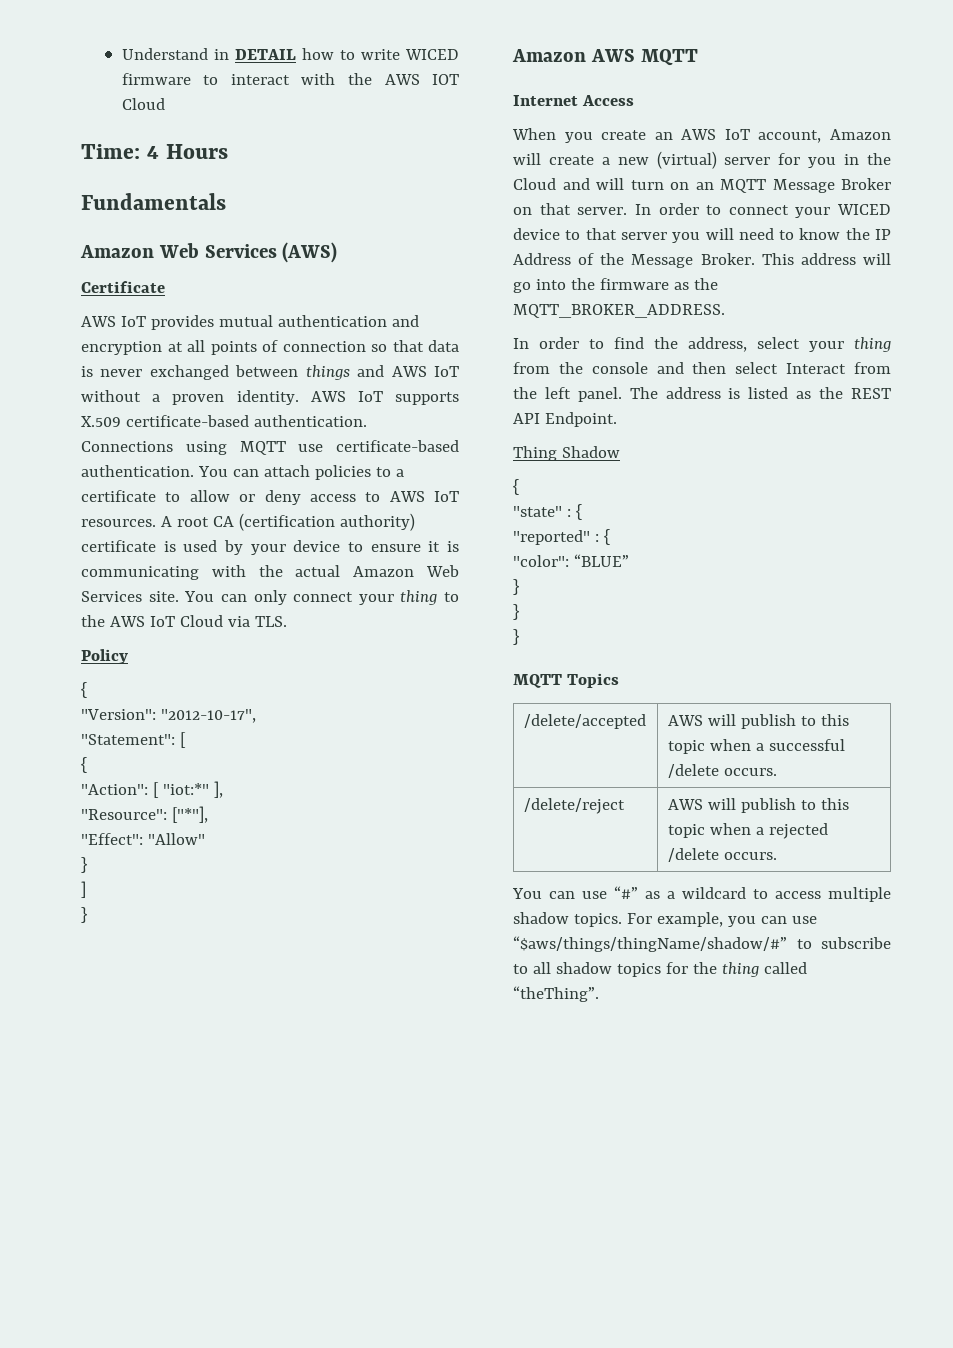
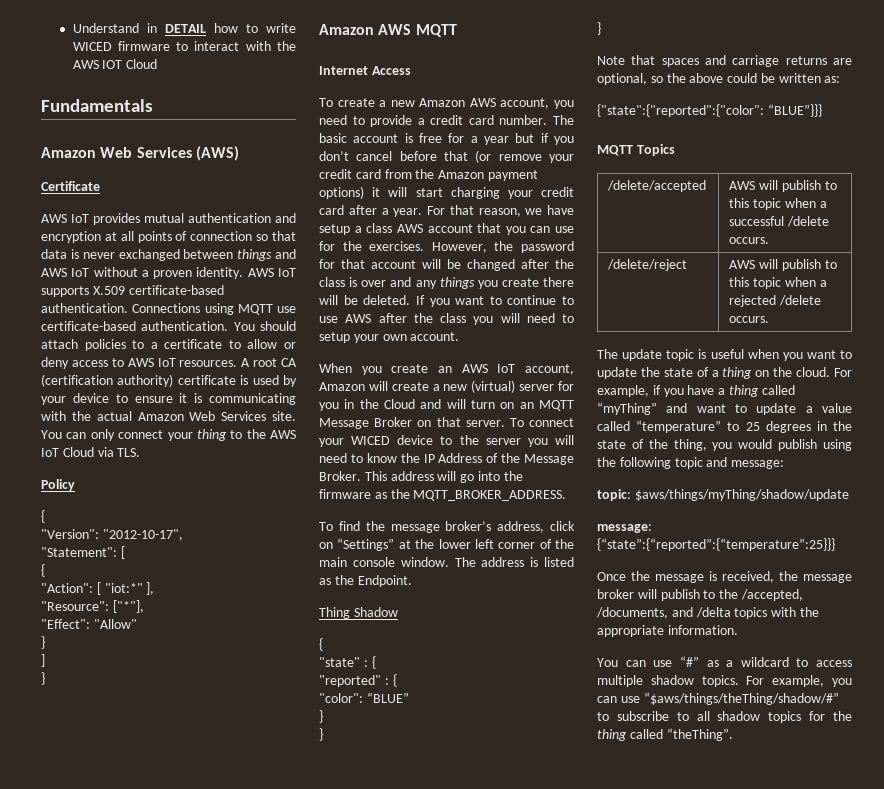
- Time: 4 Hours
- You can attach policies to a certificate to allow or deny access to AWS IoT resources.
+ You should attach policies to a certificate to allow or deny access to AWS IoT resources.
+ To create a new Amazon AWS account, you need to provide a credit card number. The basic account is free for a year but if you don’t cancel before that (or remove your credit card from the Amazon payment options) it will start charging your credit card after a year. For that reason, we have setup a class AWS account that you can use for the exercises. However, the password for that account will be changed after the class is over and any things you create there will be deleted. If you want to continue to use AWS after the class you will need to setup your own account.
- In order to connect your WICED device to that server you will need to know the IP Address of the Message Broker.
+ To connect your WICED device to the server you will need to know the IP Address of the Message Broker.
- In order to find the address, select your thing from the console and then select Interact from the left panel.
+ To find the message broker’s address, click on “Settings” at the lower left corner of the main console window.
- The address is listed as the REST API Endpoint.
+ The address is listed as the Endpoint.
+ Note that spaces and carriage returns are optional, so the above could be written as:
+ {"state":{"reported":{"color": “BLUE”}}}
+ The update topic is useful when you want to update the state of a thing on the cloud. For example, if you have a thing called “myThing” and want to update a value called “temperature” to 25 degrees in the state of the thing, you would publish using the following topic and message:
+ topic: $aws/things/myThing/shadow/update
+ message: {“state”:{“reported”:{“temperature”:25}}}
+ Once the message is received, the message broker will publish to the /accepted, /documents, and /delta topics with the appropriate information.
- For example, you can use “$aws/things/thingName/shadow/#” to subscribe to all shadow topics for the thing called “theThing”.
+ For example, you can use “$aws/things/theThing/shadow/#” to subscribe to all shadow topics for the thing called “theThing”.

